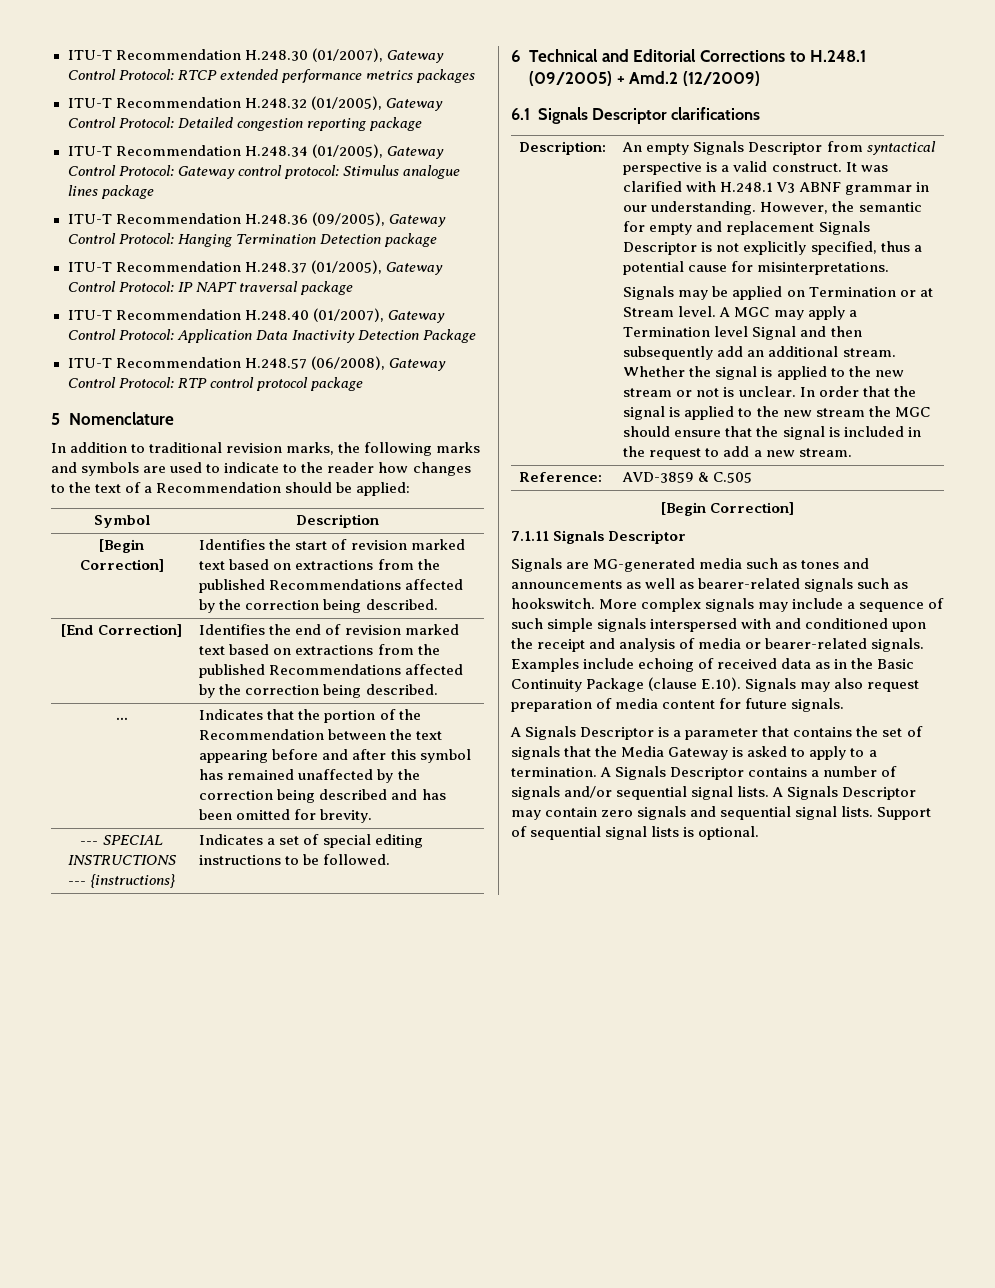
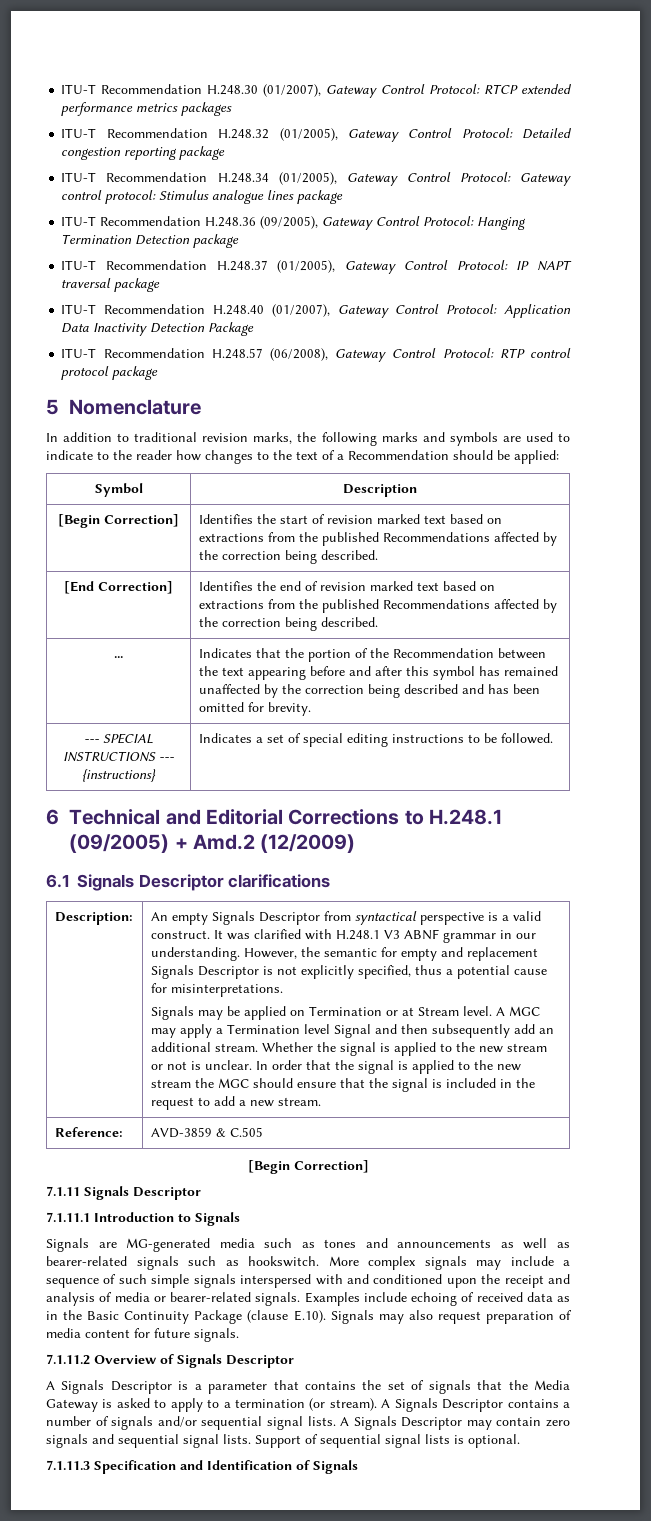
+ 7.1.11.1 Introduction to Signals
+ 7.1.11.2 Overview of Signals Descriptor
- A Signals Descriptor is a parameter that contains the set of signals that the Media Gateway is asked to apply to a termination.
+ A Signals Descriptor is a parameter that contains the set of signals that the Media Gateway is asked to apply to a termination (or stream).
+ 7.1.11.3 Specification and Identification of Signals

